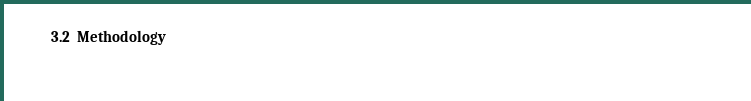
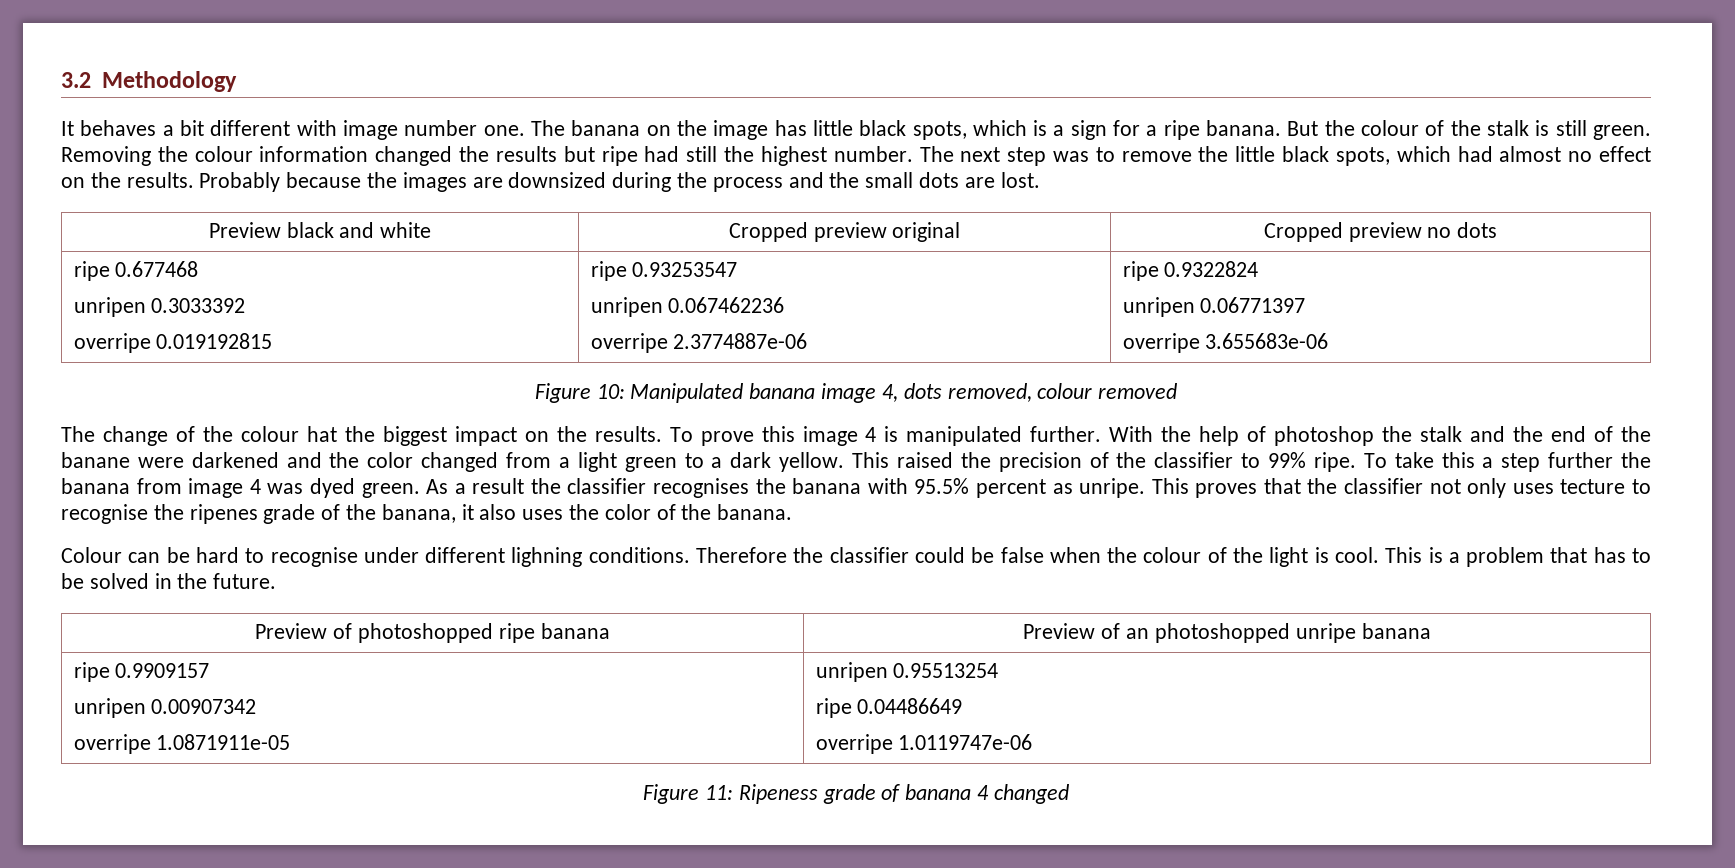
+ It behaves a bit different with image number one. The banana on the image has little black spots, which is a sign for a ripe banana. But the colour of the stalk is still green. Removing the colour information changed the results but ripe had still the highest number. The next step was to remove the little black spots, which had almost no effect on the results. Probably because the images are downsized during the process and the small dots are lost.
+ Preview black and white | Cropped preview original | Cropped preview no dots
+ ripe 0.677468
+ unripen 0.3033392
+ overripe 0.019192815 | ripe 0.93253547
+ unripen 0.067462236
+ overripe 2.3774887e-06 | ripe 0.9322824
+ unripen 0.06771397
+ overripe 3.655683e-06
+ Figure 10: Manipulated banana image 4, dots removed, colour removed
+ The change of the colour hat the biggest impact on the results. To prove this image 4 is manipulated further. With the help of photoshop the stalk and the end of the banane were darkened and the color changed from a light green to a dark yellow. This raised the precision of the classifier to 99% ripe. To take this a step further the banana from image 4 was dyed green. As a result the classifier recognises the banana with 95.5% percent as unripe. This proves that the classifier not only uses tecture to recognise the ripenes grade of the banana, it also uses the color of the banana.
+ Colour can be hard to recognise under different lighning conditions. Therefore the classifier could be false when the colour of the light is cool. This is a problem that has to be solved in the future.
+ Preview of photoshopped ripe banana | Preview of an photoshopped unripe banana
+ ripe 0.9909157
+ unripen 0.00907342
+ overripe 1.0871911e-05 | unripen 0.95513254
+ ripe 0.04486649
+ overripe 1.0119747e-06
+ Figure 11: Ripeness grade of banana 4 changed

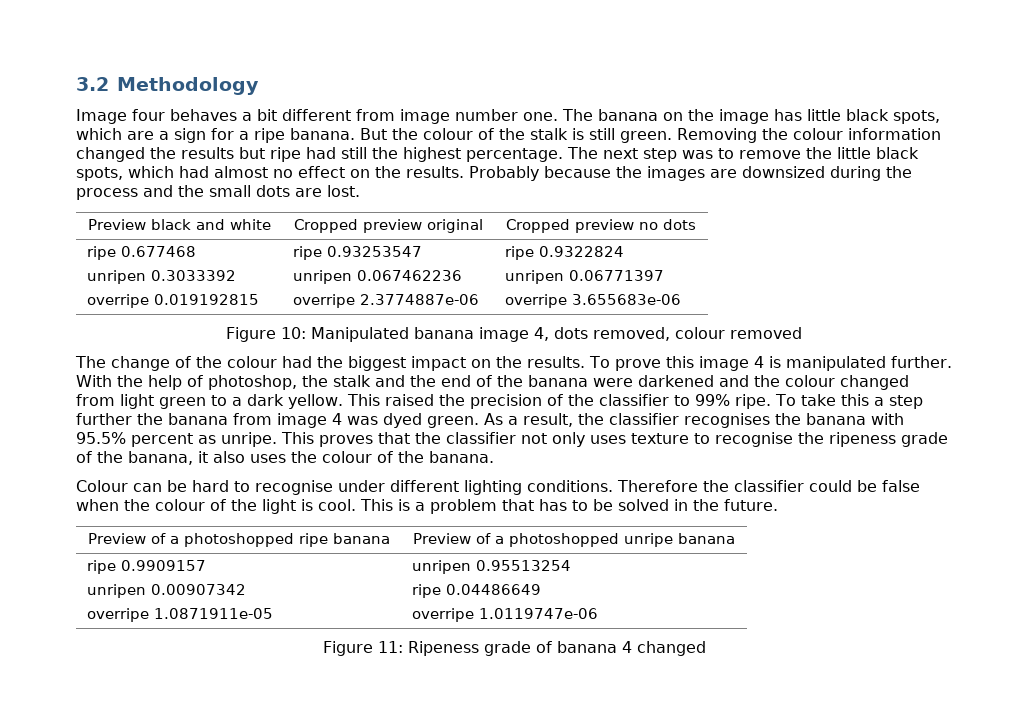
- It behaves a bit different with image number one.
+ Image four behaves a bit different from image number one.
- The banana on the image has little black spots, which is a sign for a ripe banana.
+ The banana on the image has little black spots, which are a sign for a ripe banana.
- Removing the colour information changed the results but ripe had still the highest number.
+ Removing the colour information changed the results but ripe had still the highest percentage.
- The change of the colour hat the biggest impact on the results.
+ The change of the colour had the biggest impact on the results.
- With the help of photoshop the stalk and the end of the banane were darkened and the color changed from a light green to a dark yellow.
+ With the help of photoshop, the stalk and the end of the banana were darkened and the colour changed from light green to a dark yellow.
- As a result the classifier recognises the banana with 95.5% percent as unripe.
+ As a result, the classifier recognises the banana with 95.5% percent as unripe.
- This proves that the classifier not only uses tecture to recognise the ripenes grade of the banana, it also uses the color of the banana.
+ This proves that the classifier not only uses texture to recognise the ripeness grade of the banana, it also uses the colour of the banana.
- Colour can be hard to recognise under different lighning conditions.
+ Colour can be hard to recognise under different lighting conditions.
- Preview of photoshopped ripe banana | Preview of an photoshopped unripe banana
+ Preview of a photoshopped ripe banana | Preview of a photoshopped unripe banana

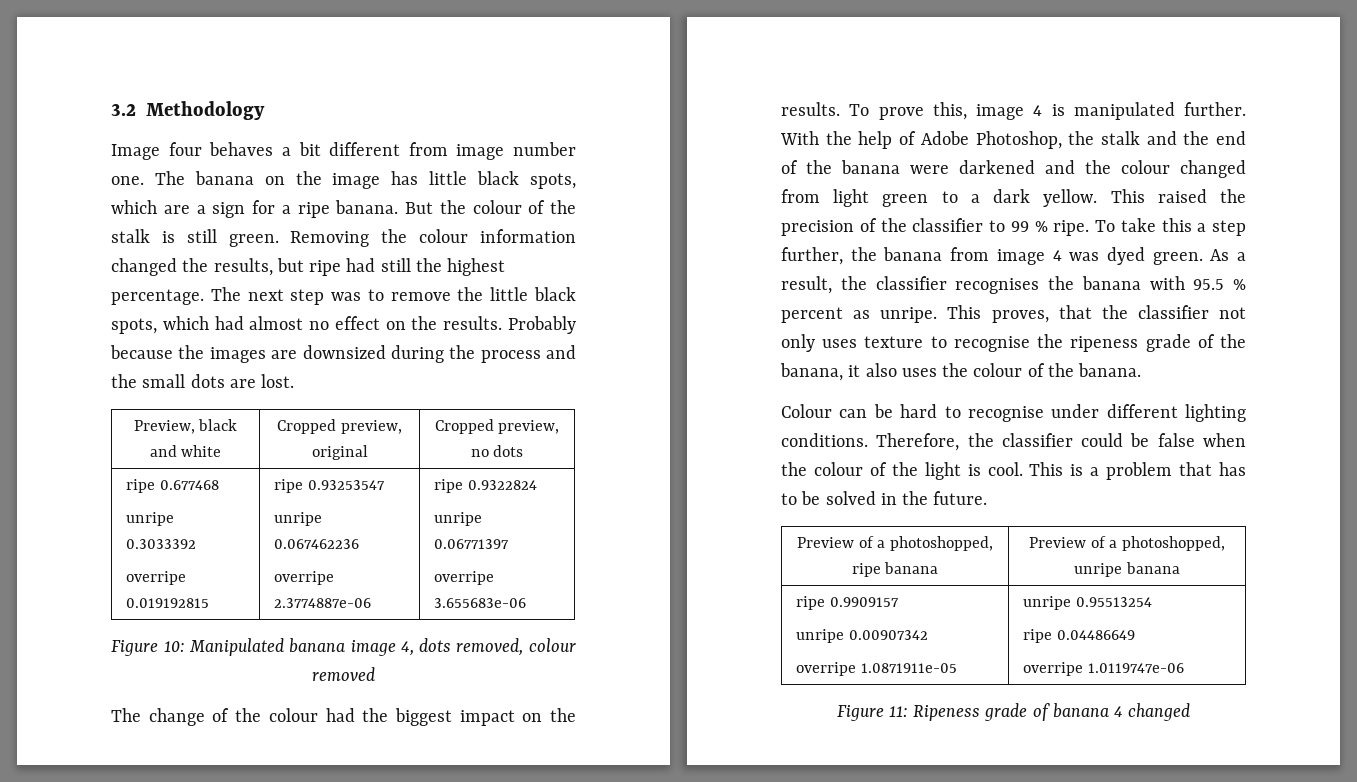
- Removing the colour information changed the results but ripe had still the highest percentage.
+ Removing the colour information changed the results, but ripe had still the highest percentage.
- Preview black and white | Cropped preview original | Cropped preview no dots
+ Preview, black and white | Cropped preview, original | Cropped preview, no dots
  ripe 0.677468
- unripen 0.3033392
+ unripe 0.3033392
  overripe 0.019192815 | ripe 0.93253547
- unripen 0.067462236
+ unripe 0.067462236
  overripe 2.3774887e-06 | ripe 0.9322824
- unripen 0.06771397
+ unripe 0.06771397
- To prove this image 4 is manipulated further.
+ To prove this, image 4 is manipulated further.
- With the help of photoshop, the stalk and the end of the banana were darkened and the colour changed from light green to a dark yellow.
+ With the help of Adobe Photoshop, the stalk and the end of the banana were darkened and the colour changed from light green to a dark yellow.
- This raised the precision of the classifier to 99% ripe.
+ This raised the precision of the classifier to 99 % ripe.
- To take this a step further the banana from image 4 was dyed green.
+ To take this a step further, the banana from image 4 was dyed green.
- As a result, the classifier recognises the banana with 95.5% percent as unripe.
+ As a result, the classifier recognises the banana with 95.5 % percent as unripe.
- This proves that the classifier not only uses texture to recognise the ripeness grade of the banana, it also uses the colour of the banana.
+ This proves, that the classifier not only uses texture to recognise the ripeness grade of the banana, it also uses the colour of the banana.
- Therefore the classifier could be false when the colour of the light is cool.
+ Therefore, the classifier could be false when the colour of the light is cool.
- Preview of a photoshopped ripe banana | Preview of a photoshopped unripe banana
+ Preview of a photoshopped, ripe banana | Preview of a photoshopped, unripe banana
  ripe 0.9909157
- unripen 0.00907342
- overripe 1.0871911e-05 | unripen 0.95513254
+ unripe 0.00907342
+ overripe 1.0871911e-05 | unripe 0.95513254

